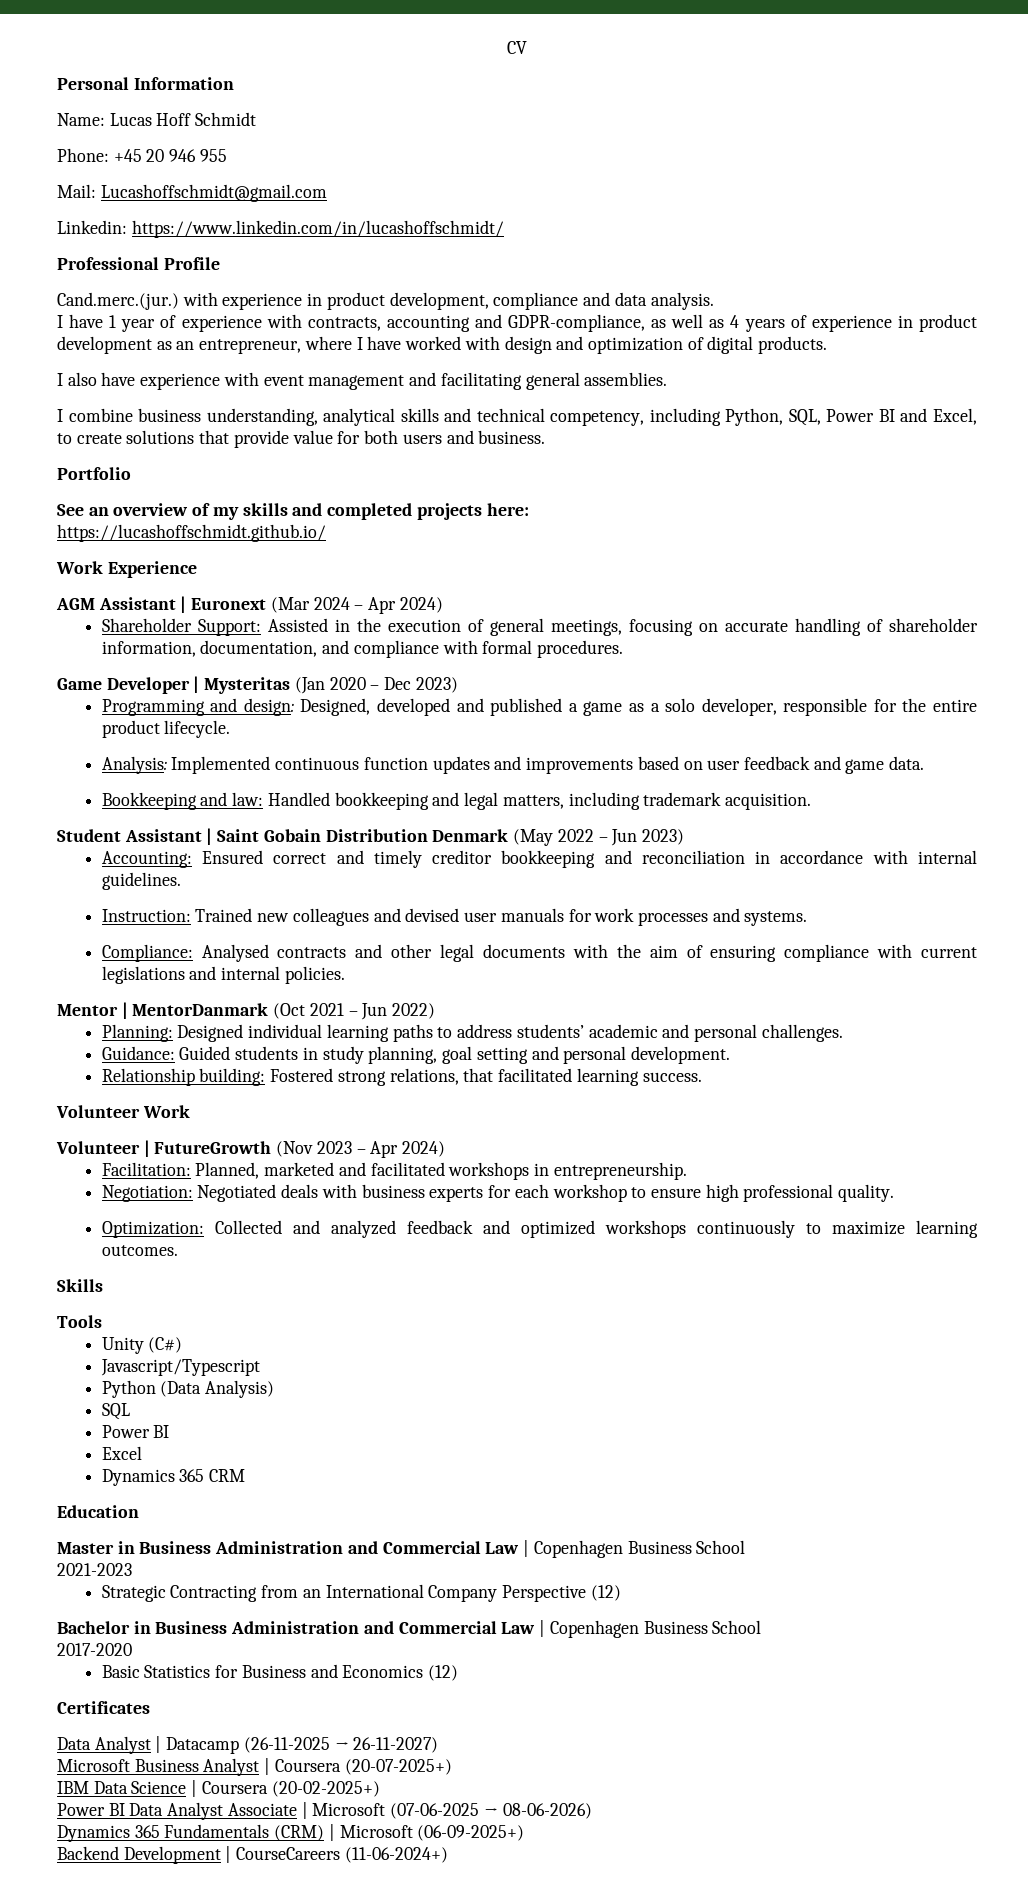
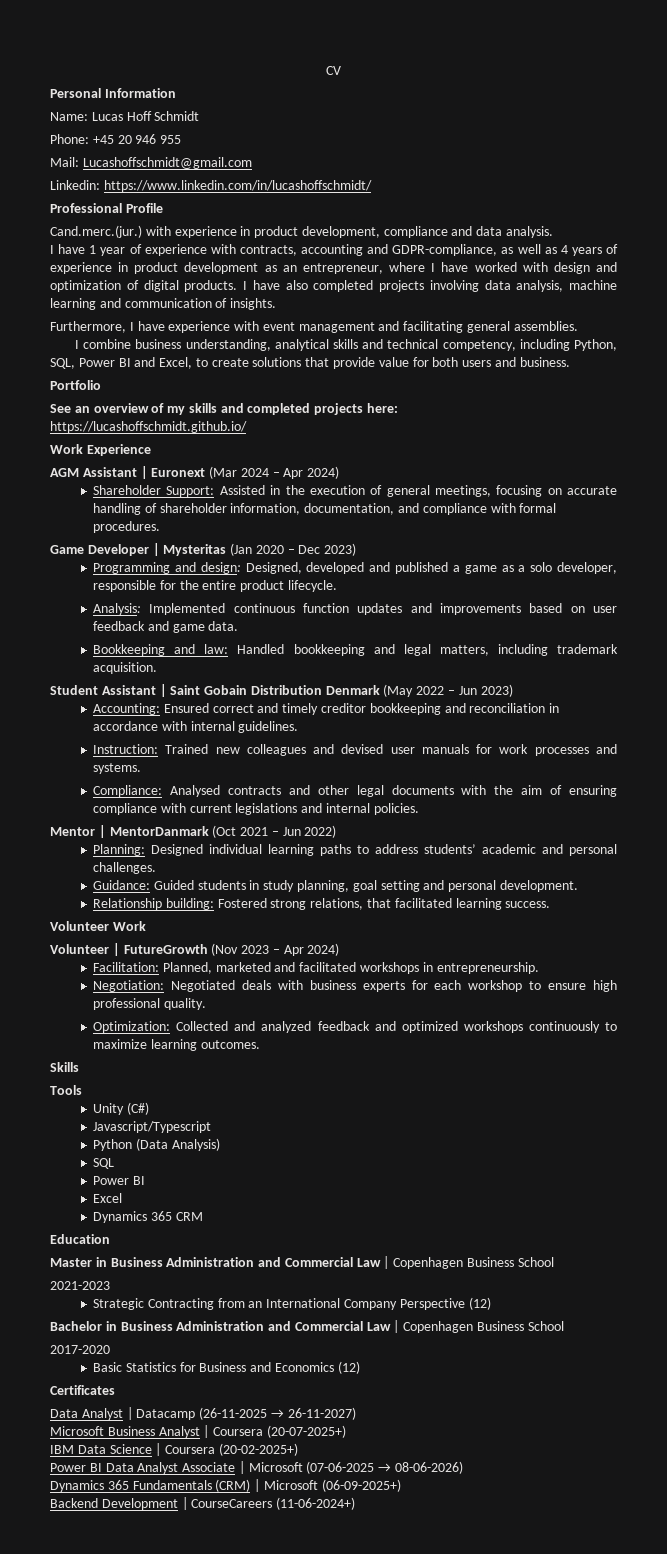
- I have 1 year of experience with contracts, accounting and GDPR-compliance, as well as 4 years of experience in product development as an entrepreneur, where I have worked with design and optimization of digital products.
- I also have experience with event management and facilitating general assemblies.
+ I have 1 year of experience with contracts, accounting and GDPR-compliance, as well as 4 years of experience in product development as an entrepreneur, where I have worked with design and optimization of digital products. I have also completed projects involving data analysis, machine learning and communication of insights.
+ Furthermore, I have experience with event management and facilitating general assemblies.

